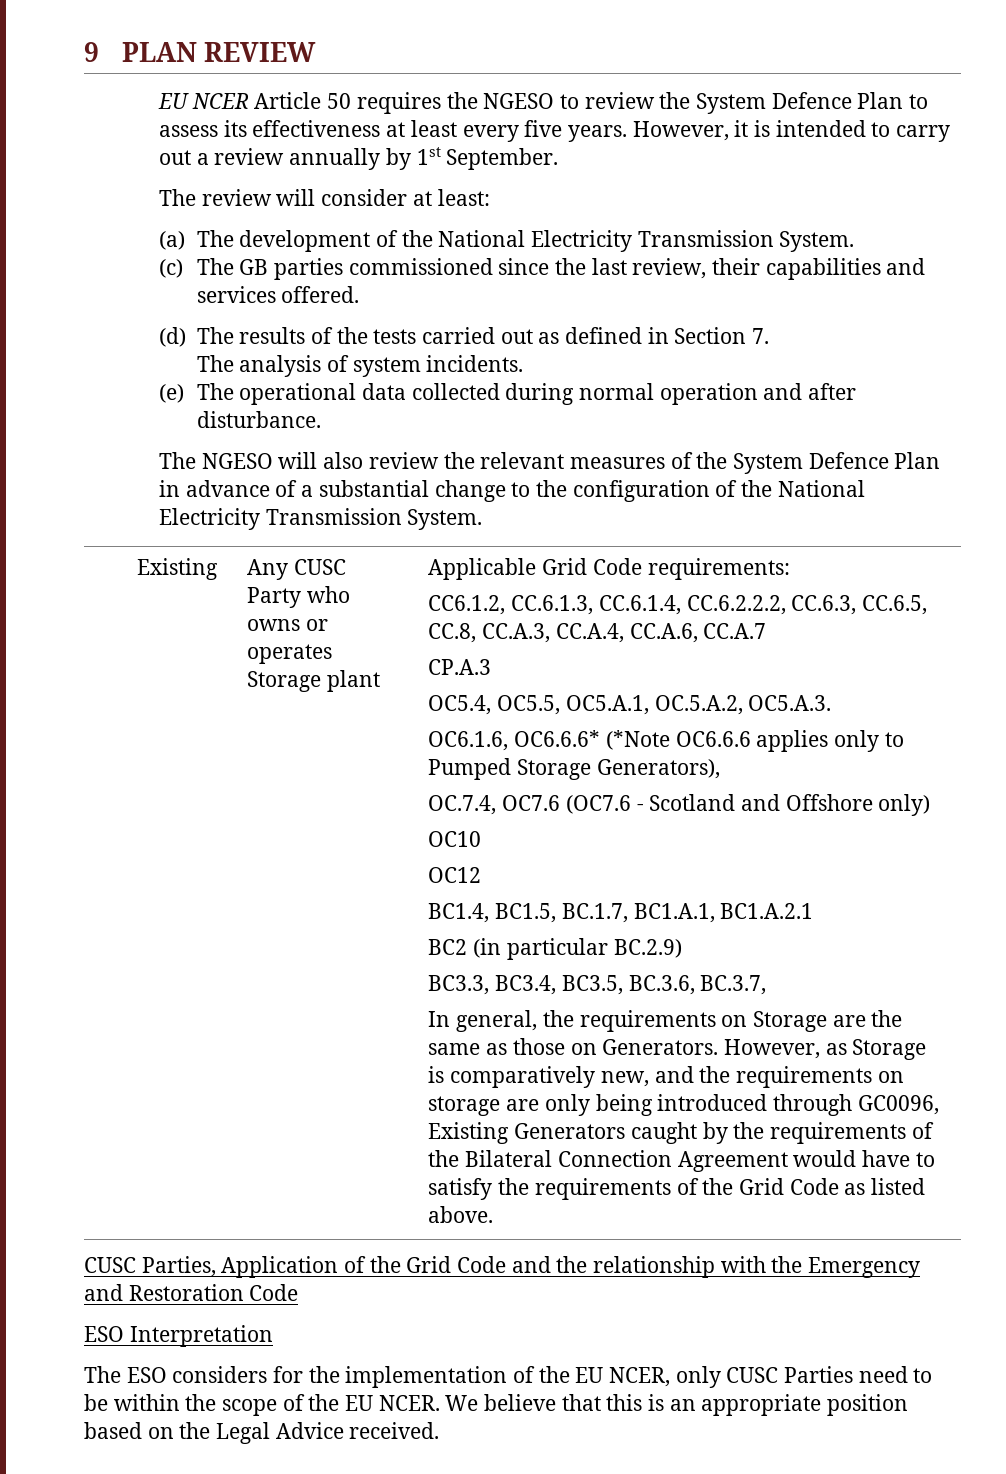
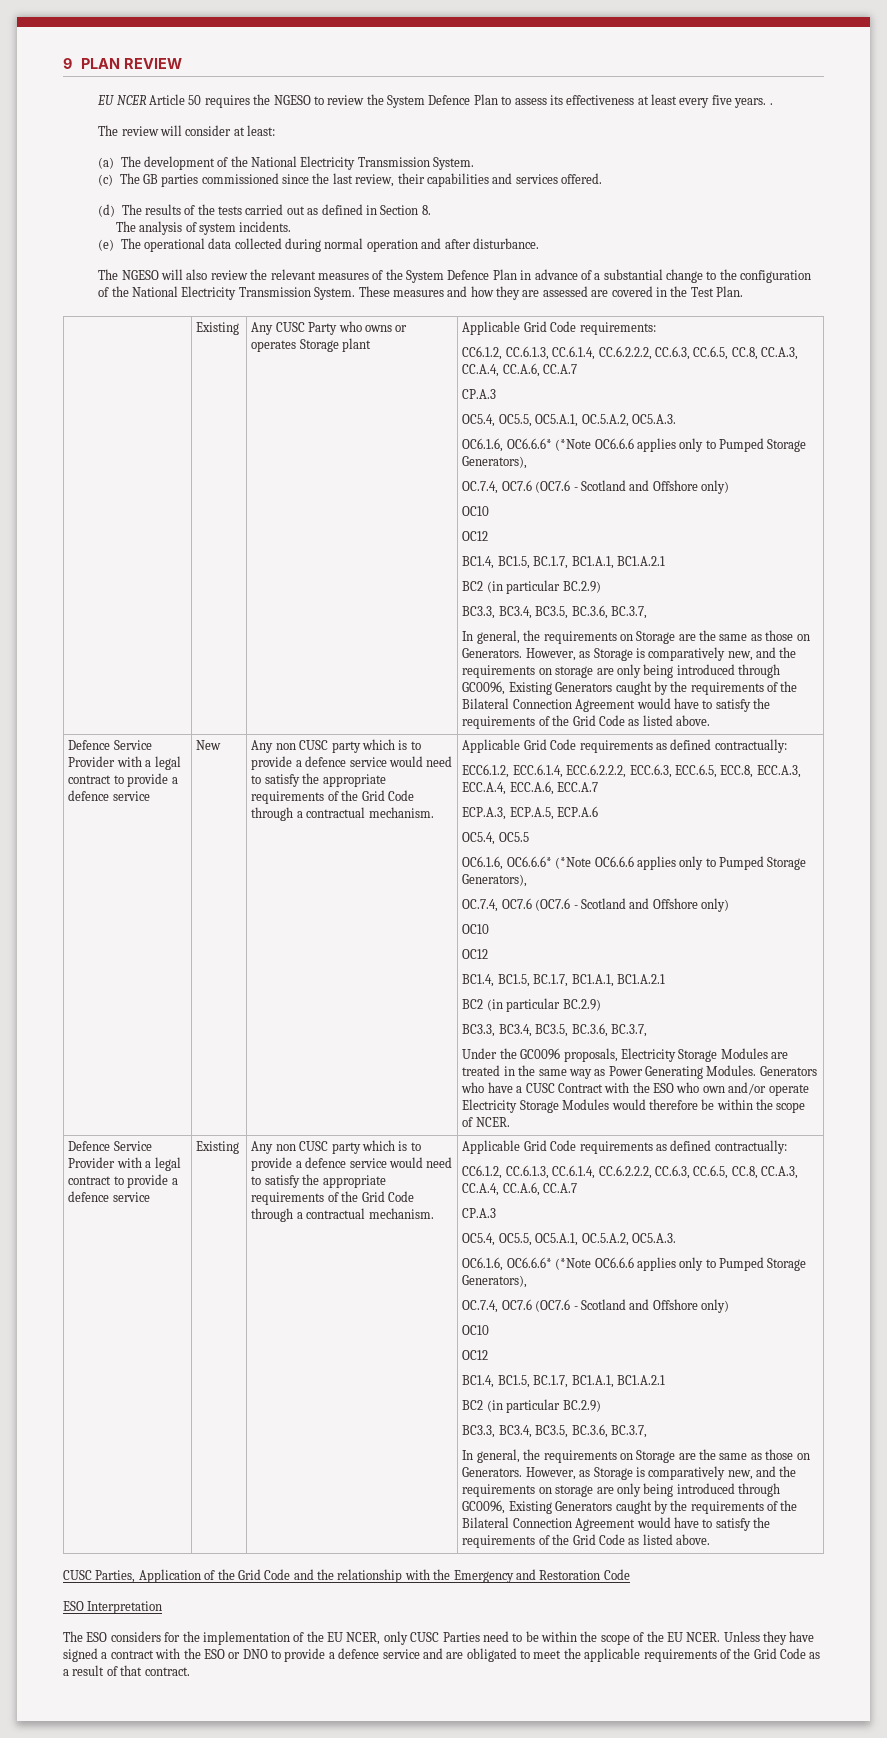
- EU NCER Article 50 requires the NGESO to review the System Defence Plan to assess its effectiveness at least every five years. However, it is intended to carry out a review annually by 1st September.
+ EU NCER Article 50 requires the NGESO to review the System Defence Plan to assess its effectiveness at least every five years. .
- (d) The results of the tests carried out as defined in Section 7.
+ (d) The results of the tests carried out as defined in Section 8.
+ These measures and how they are assessed are covered in the Test Plan.
+ Defence Service Provider with a legal contract to provide a defence service | New | Any non CUSC party which is to provide a defence service would need to satisfy the appropriate requirements of the Grid Code through a contractual mechanism. | Applicable Grid Code requirements as defined contractually:
+ ECC6.1.2, ECC.6.1.4, ECC.6.2.2.2, ECC.6.3, ECC.6.5, ECC.8, ECC.A.3, ECC.A.4, ECC.A.6, ECC.A.7
+ ECP.A.3, ECP.A.5, ECP.A.6
+ OC5.4, OC5.5
+ OC6.1.6, OC6.6.6* (*Note OC6.6.6 applies only to Pumped Storage Generators),
+ OC.7.4, OC7.6 (OC7.6 - Scotland and Offshore only)
+ OC10
+ OC12
+ BC1.4, BC1.5, BC.1.7, BC1.A.1, BC1.A.2.1
+ BC2 (in particular BC.2.9)
+ BC3.3, BC3.4, BC3.5, BC.3.6, BC.3.7,
+ Under the GC0096 proposals, Electricity Storage Modules are treated in the same way as Power Generating Modules. Generators who have a CUSC Contract with the ESO who own and/or operate Electricity Storage Modules would therefore be within the scope of NCER.
+ Defence Service Provider with a legal contract to provide a defence service | Existing | Any non CUSC party which is to provide a defence service would need to satisfy the appropriate requirements of the Grid Code through a contractual mechanism. | Applicable Grid Code requirements as defined contractually:
+ CC6.1.2, CC.6.1.3, CC.6.1.4, CC.6.2.2.2, CC.6.3, CC.6.5, CC.8, CC.A.3, CC.A.4, CC.A.6, CC.A.7
+ CP.A.3
+ OC5.4, OC5.5, OC5.A.1, OC.5.A.2, OC5.A.3.
+ OC6.1.6, OC6.6.6* (*Note OC6.6.6 applies only to Pumped Storage Generators),
+ OC.7.4, OC7.6 (OC7.6 - Scotland and Offshore only)
+ OC10
+ OC12
+ BC1.4, BC1.5, BC.1.7, BC1.A.1, BC1.A.2.1
+ BC2 (in particular BC.2.9)
+ BC3.3, BC3.4, BC3.5, BC.3.6, BC.3.7,
+ In general, the requirements on Storage are the same as those on Generators. However, as Storage is comparatively new, and the requirements on storage are only being introduced through GC0096, Existing Generators caught by the requirements of the Bilateral Connection Agreement would have to satisfy the requirements of the Grid Code as listed above.
- We believe that this is an appropriate position based on the Legal Advice received.
+ Unless they have signed a contract with the ESO or DNO to provide a defence service and are obligated to meet the applicable requirements of the Grid Code as a result of that contract.

